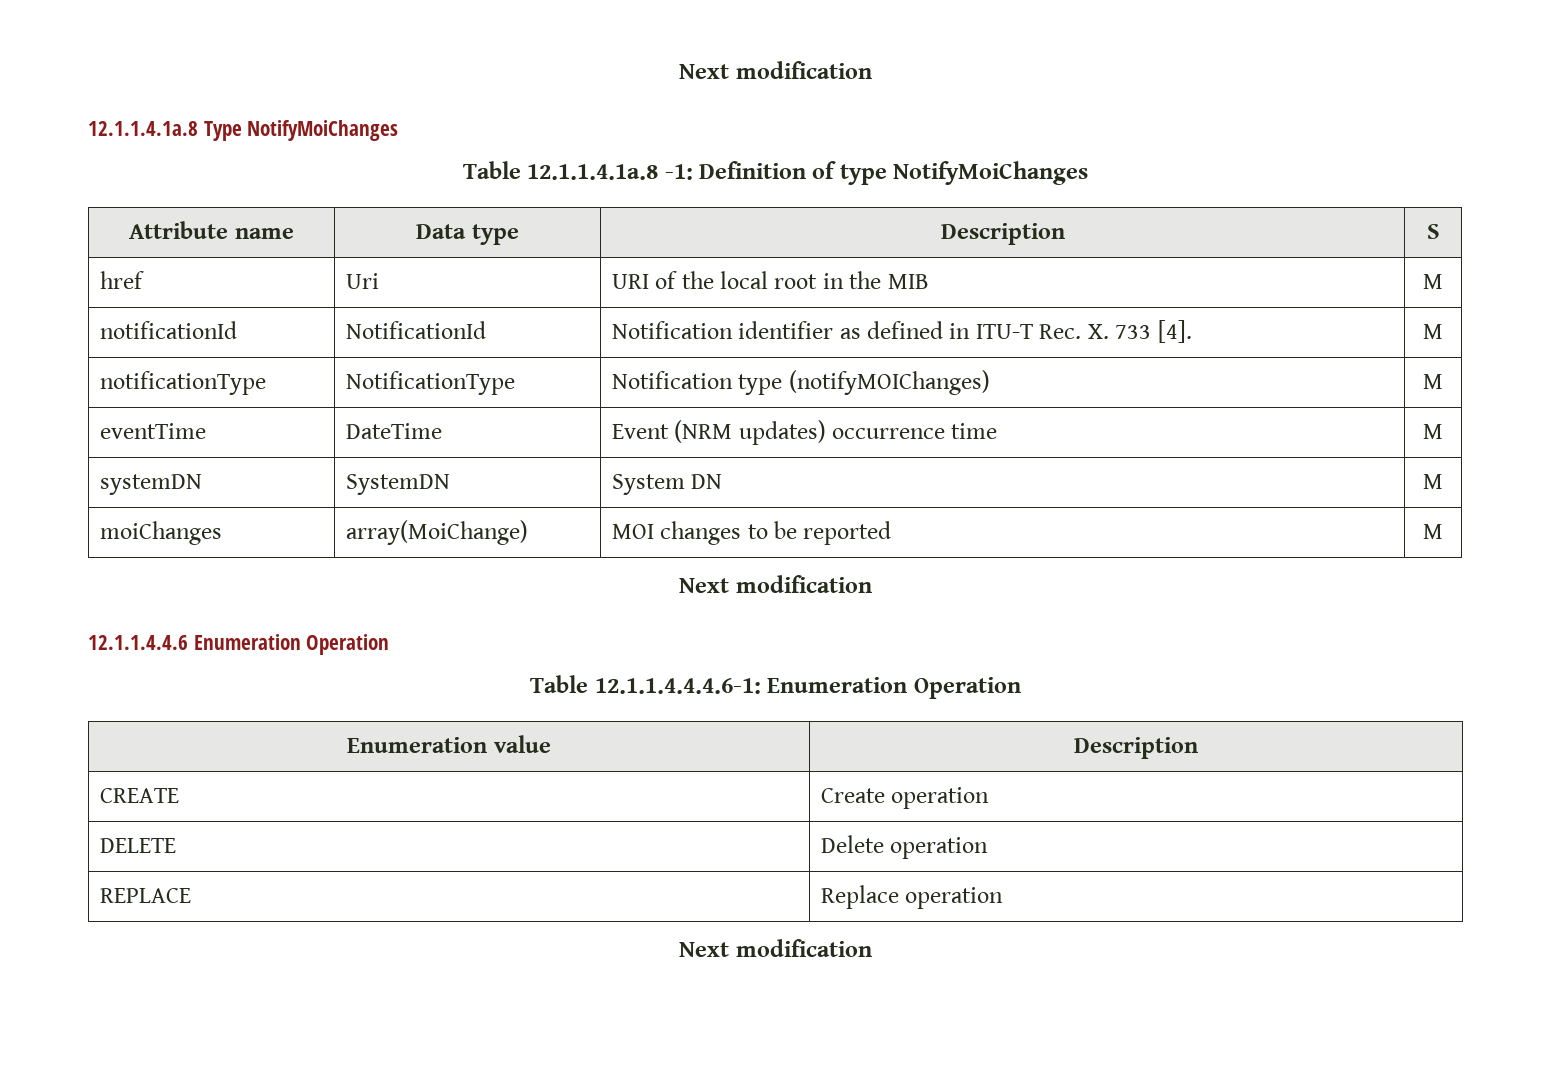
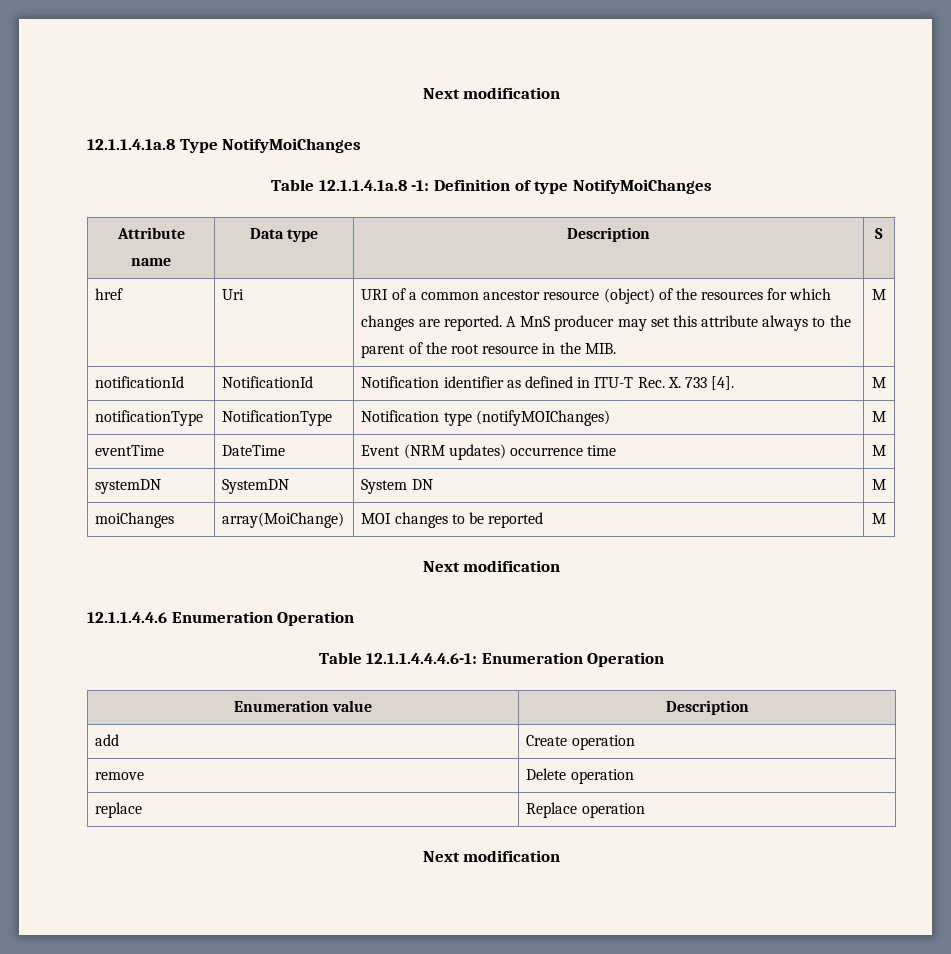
- href | Uri | URI of the local root in the MIB | M
+ href | Uri | URI of a common ancestor resource (object) of the resources for which changes are reported. A MnS producer may set this attribute always to the parent of the root resource in the MIB. | M
- CREATE | Create operation
+ add | Create operation
- DELETE | Delete operation
+ remove | Delete operation
- REPLACE | Replace operation
+ replace | Replace operation

